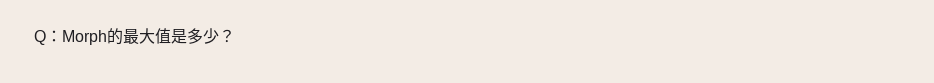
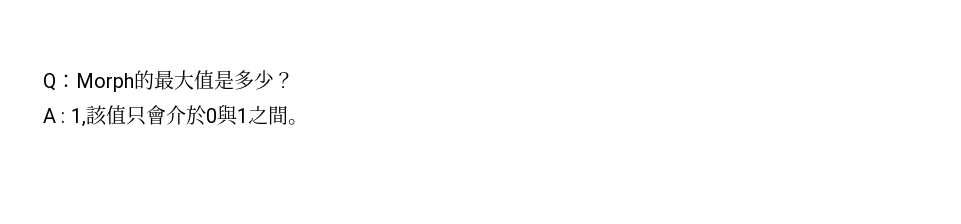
+ A : 1,該值只會介於0與1之間。

